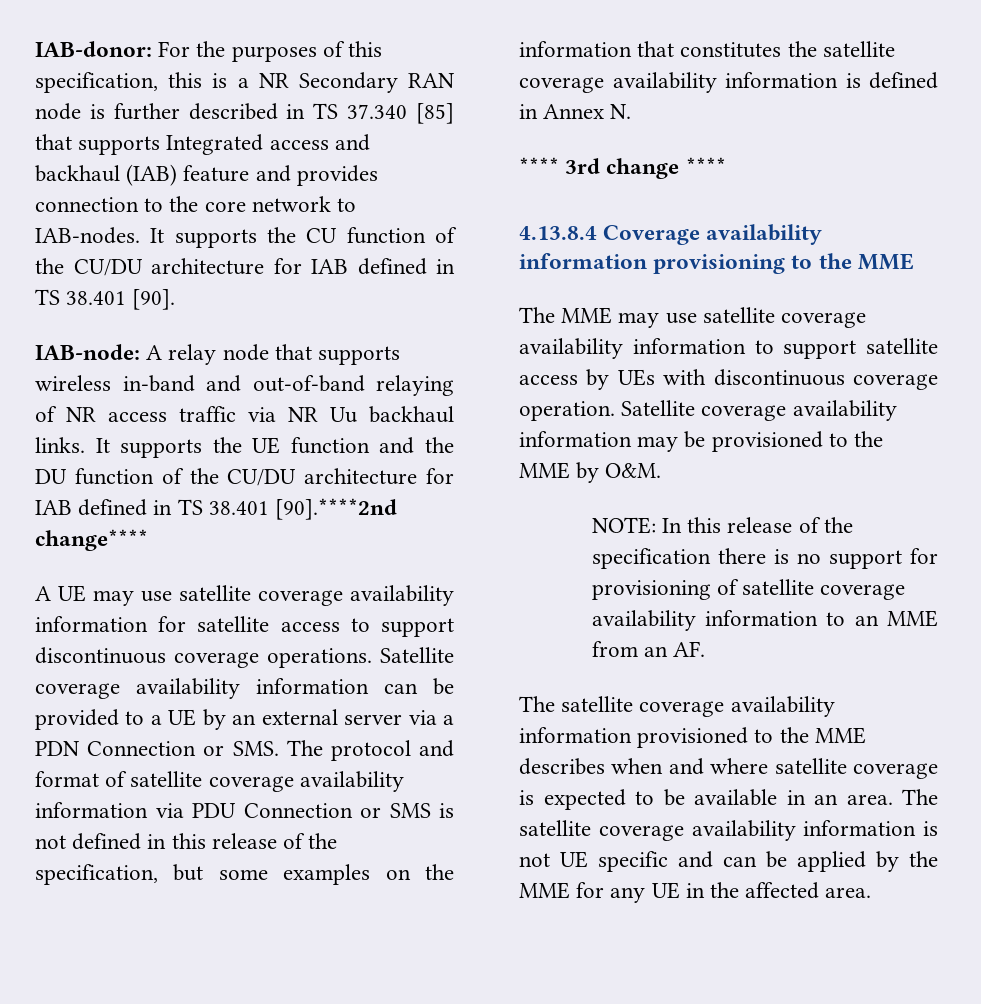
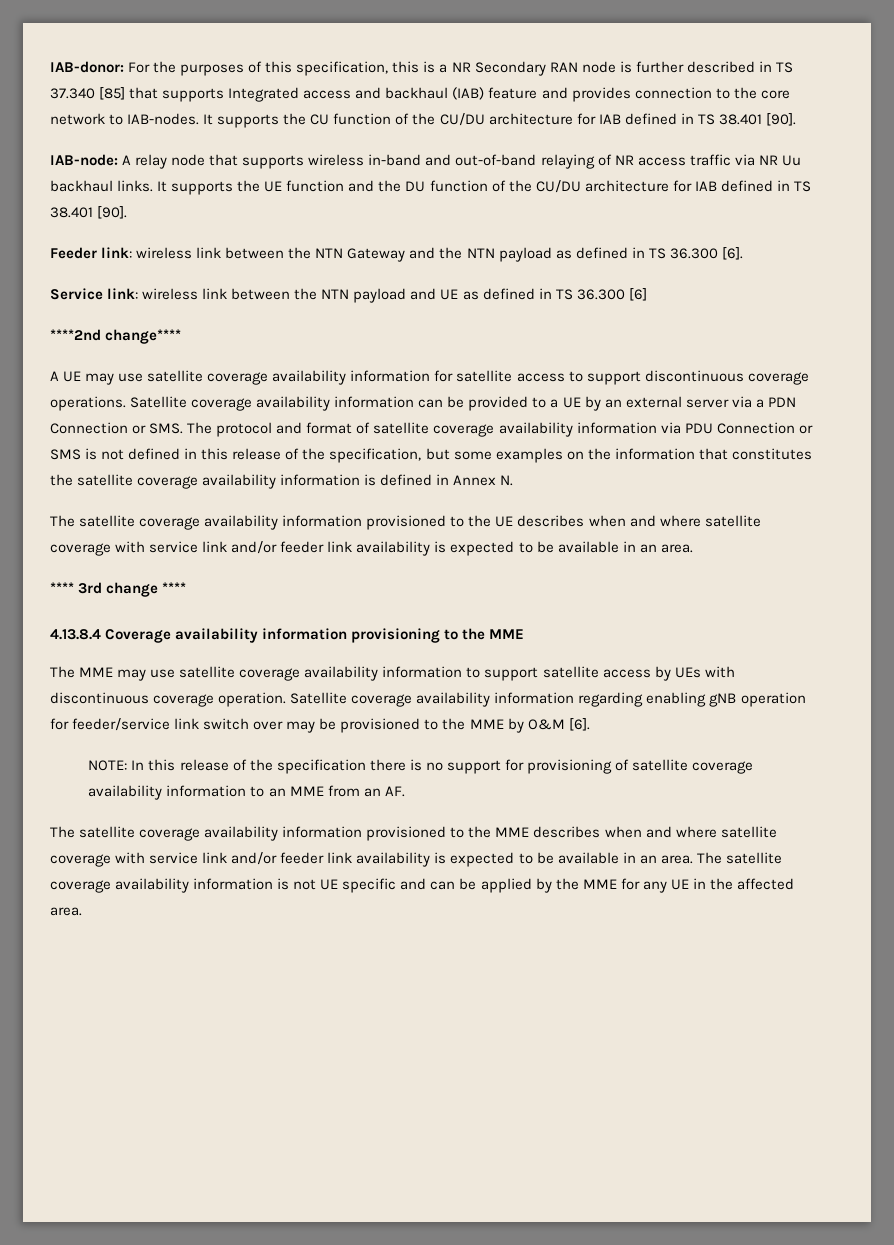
- It supports the UE function and the DU function of the CU/DU architecture for IAB defined in TS 38.401 [90].****2nd change****
+ It supports the UE function and the DU function of the CU/DU architecture for IAB defined in TS 38.401 [90].
+ Feeder link: wireless link between the NTN Gateway and the NTN payload as defined in TS 36.300 [6].
+ Service link: wireless link between the NTN payload and UE as defined in TS 36.300 [6]
+ ****2nd change****
+ The satellite coverage availability information provisioned to the UE describes when and where satellite coverage with service link and/or feeder link availability is expected to be available in an area.
- Satellite coverage availability information may be provisioned to the MME by O&M.
+ Satellite coverage availability information regarding enabling gNB operation for feeder/service link switch over may be provisioned to the MME by O&M [6].
- The satellite coverage availability information provisioned to the MME describes when and where satellite coverage is expected to be available in an area.
+ The satellite coverage availability information provisioned to the MME describes when and where satellite coverage with service link and/or feeder link availability is expected to be available in an area.

